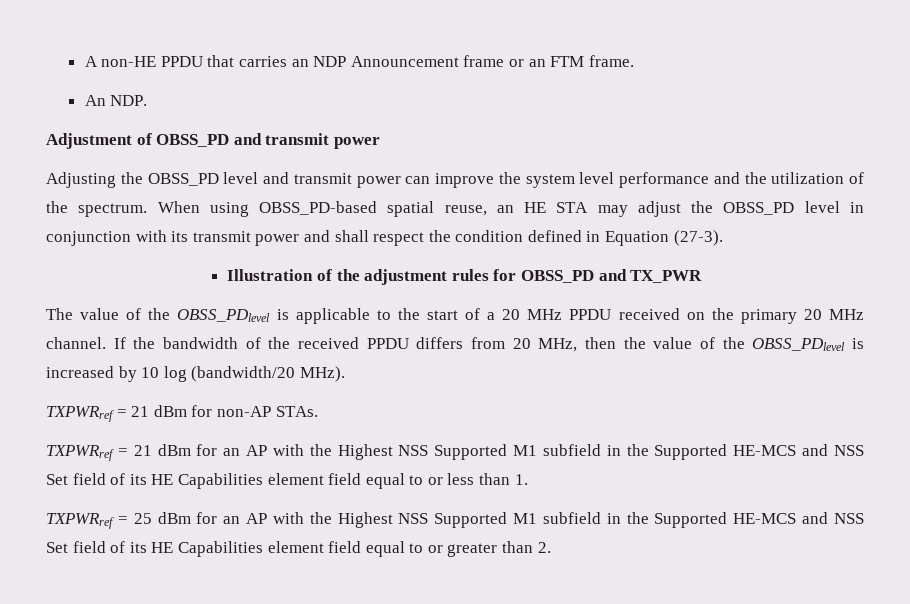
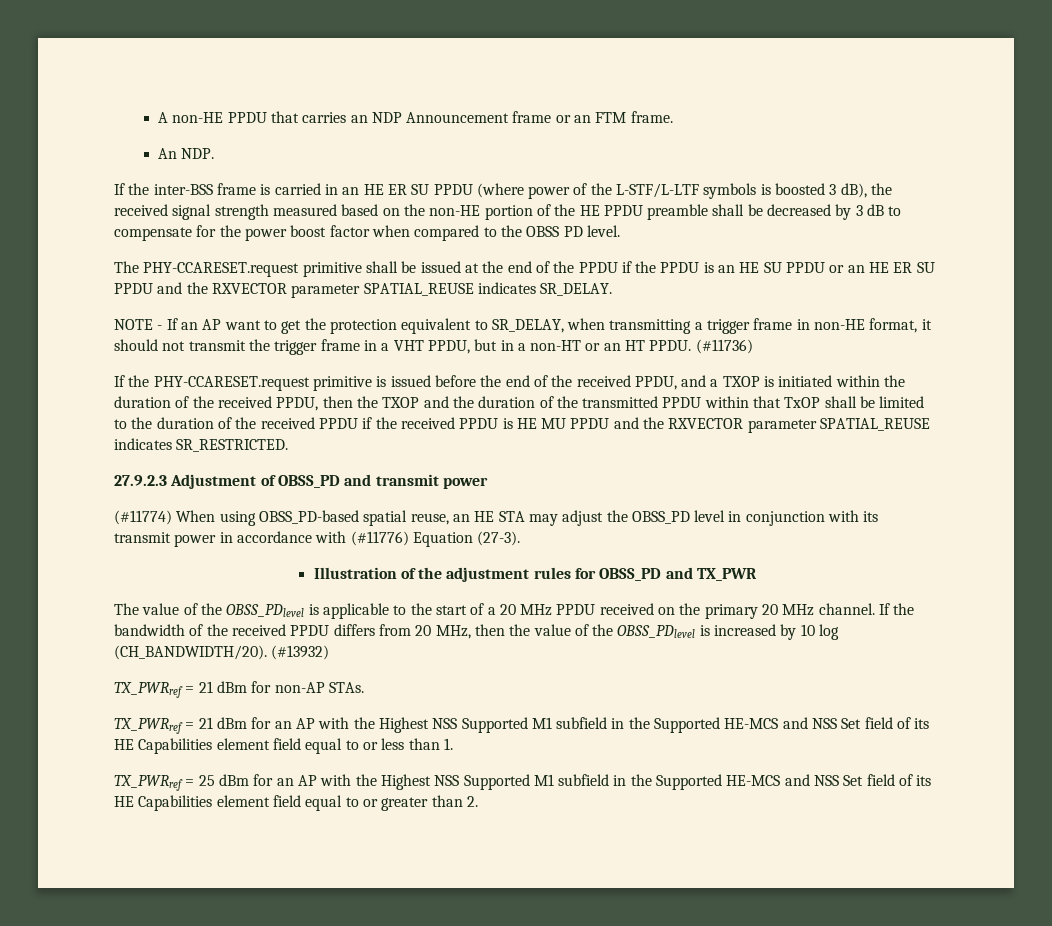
- Adjustment of OBSS_PD and transmit power
+ If the inter-BSS frame is carried in an HE ER SU PPDU (where power of the L-STF/L-LTF symbols is boosted 3 dB), the received signal strength measured based on the non-HE portion of the HE PPDU preamble shall be decreased by 3 dB to compensate for the power boost factor when compared to the OBSS PD level.
+ The PHY-CCARESET.request primitive shall be issued at the end of the PPDU if the PPDU is an HE SU PPDU or an HE ER SU PPDU and the RXVECTOR parameter SPATIAL_REUSE indicates SR_DELAY.
+ NOTE - If an AP want to get the protection equivalent to SR_DELAY, when transmitting a trigger frame in non-HE format, it should not transmit the trigger frame in a VHT PPDU, but in a non-HT or an HT PPDU. (#11736)
+ If the PHY-CCARESET.request primitive is issued before the end of the received PPDU, and a TXOP is initiated within the duration of the received PPDU, then the TXOP and the duration of the transmitted PPDU within that TxOP shall be limited to the duration of the received PPDU if the received PPDU is HE MU PPDU and the RXVECTOR parameter SPATIAL_REUSE indicates SR_RESTRICTED.
+ 27.9.2.3 Adjustment of OBSS_PD and transmit power
- Adjusting the OBSS_PD level and transmit power can improve the system level performance and the utilization of the spectrum. When using OBSS_PD-based spatial reuse, an HE STA may adjust the OBSS_PD level in conjunction with its transmit power and shall respect the condition defined in Equation (27-3).
+ (#11774) When using OBSS_PD-based spatial reuse, an HE STA may adjust the OBSS_PD level in conjunction with its transmit power in accordance with (#11776) Equation (27-3).
- If the bandwidth of the received PPDU differs from 20 MHz, then the value of the OBSS_PDlevel is increased by 10 log (bandwidth/20 MHz).
- TXPWRref = 21 dBm for non-AP STAs.
+ If the bandwidth of the received PPDU differs from 20 MHz, then the value of the OBSS_PDlevel is increased by 10 log (CH_BANDWIDTH/20). (#13932)
+ TX_PWRref = 21 dBm for non-AP STAs.
- TXPWRref = 21 dBm for an AP with the Highest NSS Supported M1 subfield in the Supported HE-MCS and NSS Set field of its HE Capabilities element field equal to or less than 1.
+ TX_PWRref = 21 dBm for an AP with the Highest NSS Supported M1 subfield in the Supported HE-MCS and NSS Set field of its HE Capabilities element field equal to or less than 1.
- TXPWRref = 25 dBm for an AP with the Highest NSS Supported M1 subfield in the Supported HE-MCS and NSS Set field of its HE Capabilities element field equal to or greater than 2.
+ TX_PWRref = 25 dBm for an AP with the Highest NSS Supported M1 subfield in the Supported HE-MCS and NSS Set field of its HE Capabilities element field equal to or greater than 2.

